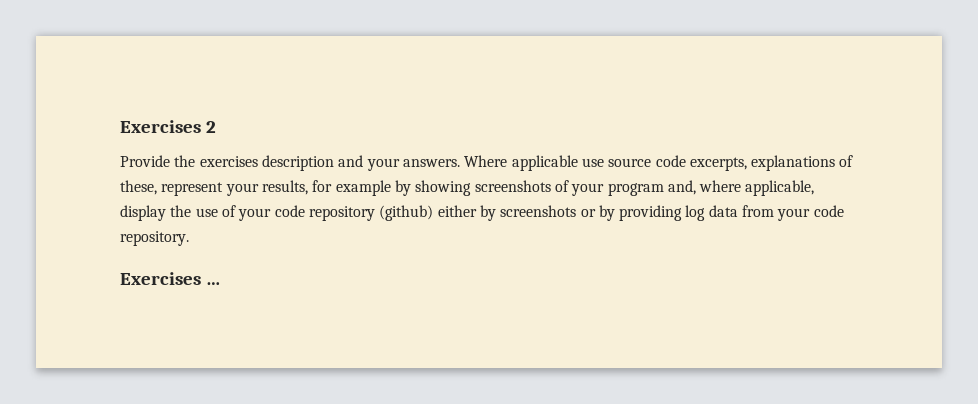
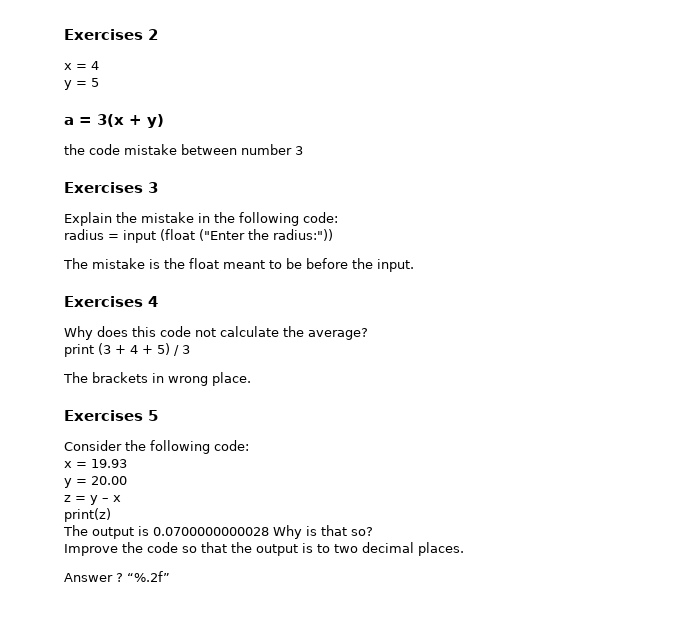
- Provide the exercises description and your answers. Where applicable use source code excerpts, explanations of these, represent your results, for example by showing screenshots of your program and, where applicable, display the use of your code repository (github) either by screenshots or by providing log data from your code repository.
- Exercises …
+ x = 4
+ y = 5
+ a = 3(x + y)
+ the code mistake between number 3
+ Exercises 3
+ Explain the mistake in the following code:
+ radius = input (float ("Enter the radius:"))
+ The mistake is the float meant to be before the input.
+ Exercises 4
+ Why does this code not calculate the average?
+ print (3 + 4 + 5) / 3
+ The brackets in wrong place.
+ Exercises 5
+ Consider the following code:
+ x = 19.93
+ y = 20.00
+ z = y – x
+ print(z)
+ The output is 0.0700000000028 Why is that so?
+ Improve the code so that the output is to two decimal places.
+ Answer ? “%.2f”

